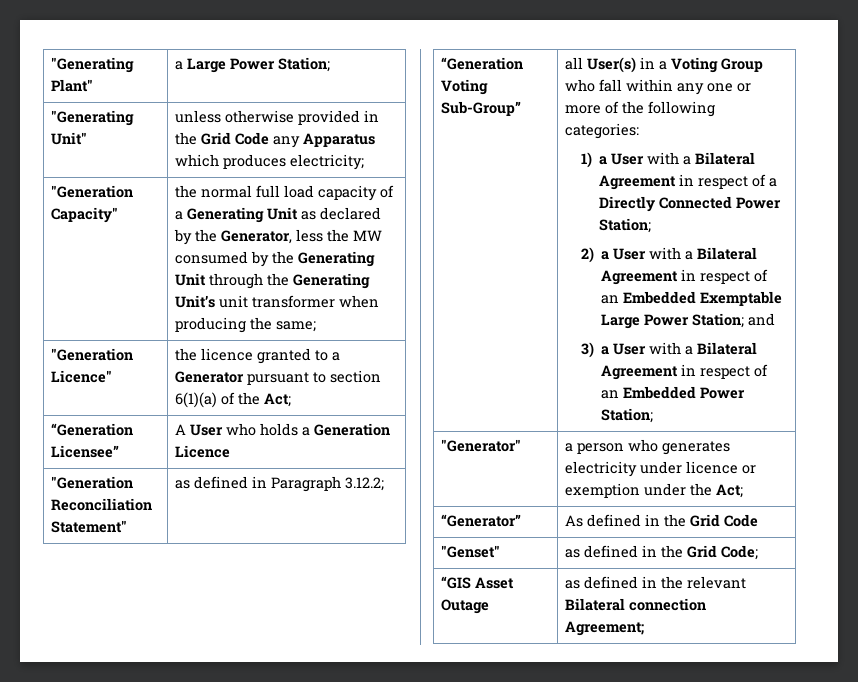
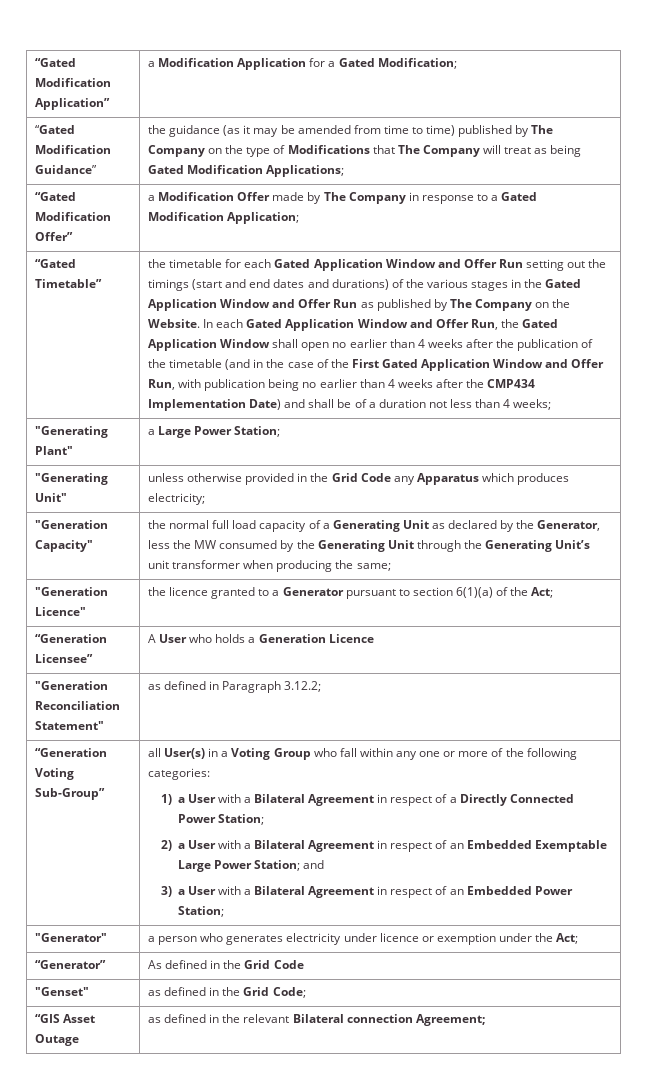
+ “Gated Modification Application” | a Modification Application for a Gated Modification;
+ “Gated Modification Guidance” | the guidance (as it may be amended from time to time) published by The Company on the type of Modifications that The Company will treat as being Gated Modification Applications;
+ “Gated Modification Offer” | a Modification Offer made by The Company in response to a Gated Modification Application;
+ “Gated Timetable” | the timetable for each Gated Application Window and Offer Run setting out the timings (start and end dates and durations) of the various stages in the Gated Application Window and Offer Run as published by The Company on the Website. In each Gated Application Window and Offer Run, the Gated Application Window shall open no earlier than 4 weeks after the publication of the timetable (and in the case of the First Gated Application Window and Offer Run, with publication being no earlier than 4 weeks after the CMP434 Implementation Date) and shall be of a duration not less than 4 weeks;

